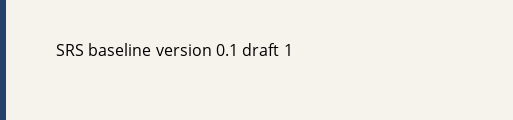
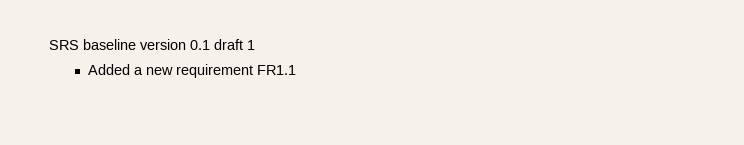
+ Added a new requirement FR1.1

